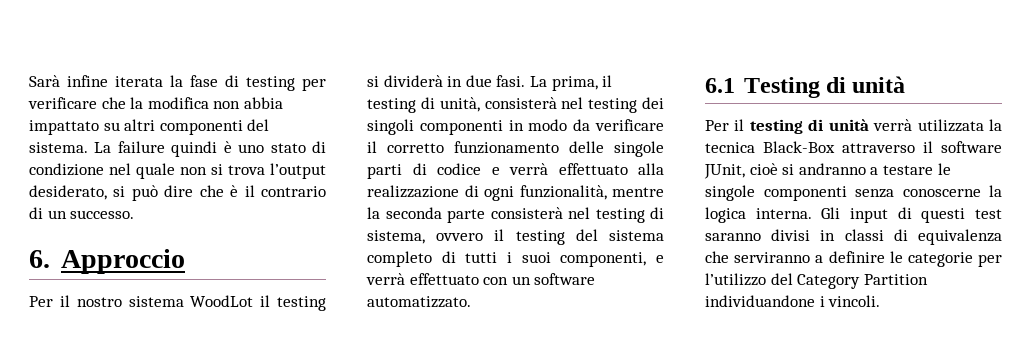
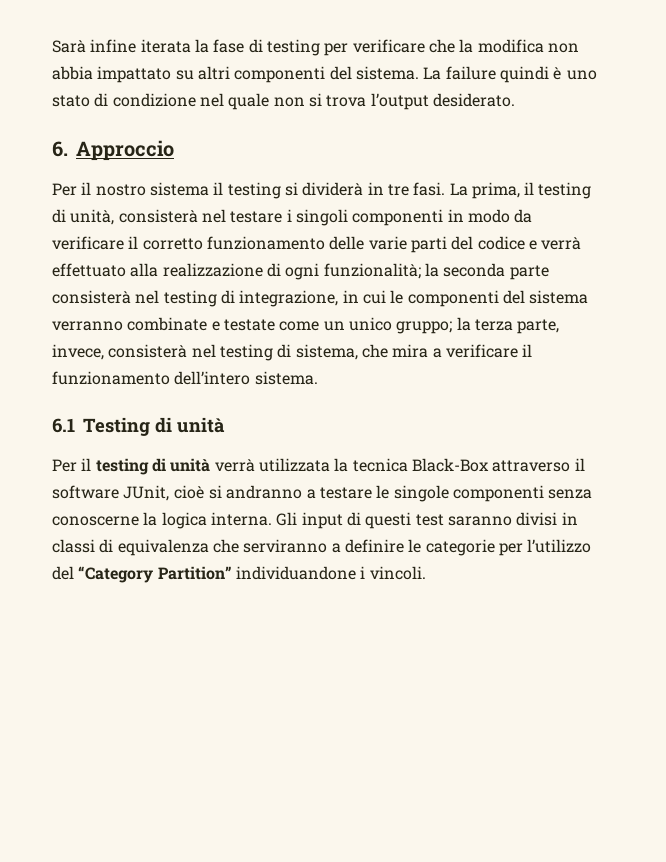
- La failure quindi è uno stato di condizione nel quale non si trova l’output desiderato, si può dire che è il contrario di un successo.
+ La failure quindi è uno stato di condizione nel quale non si trova l’output desiderato.
- Per il nostro sistema WoodLot il testing si dividerà in due fasi.
+ Per il nostro sistema il testing si dividerà in tre fasi.
- La prima, il testing di unità, consisterà nel testing dei singoli componenti in modo da verificare il corretto funzionamento delle singole parti di codice e verrà effettuato alla realizzazione di ogni funzionalità, mentre la seconda parte consisterà nel testing di sistema, ovvero il testing del sistema completo di tutti i suoi componenti, e verrà effettuato con un software automatizzato.
+ La prima, il testing di unità, consisterà nel testare i singoli componenti in modo da verificare il corretto funzionamento delle varie parti del codice e verrà effettuato alla realizzazione di ogni funzionalità; la seconda parte consisterà nel testing di integrazione, in cui le componenti del sistema verranno combinate e testate come un unico gruppo; la terza parte, invece, consisterà nel testing di sistema, che mira a verificare il funzionamento dell’intero sistema.
- Gli input di questi test saranno divisi in classi di equivalenza che serviranno a definire le categorie per l’utilizzo del Category Partition individuandone i vincoli.
+ Gli input di questi test saranno divisi in classi di equivalenza che serviranno a definire le categorie per l’utilizzo del “Category Partition” individuandone i vincoli.

